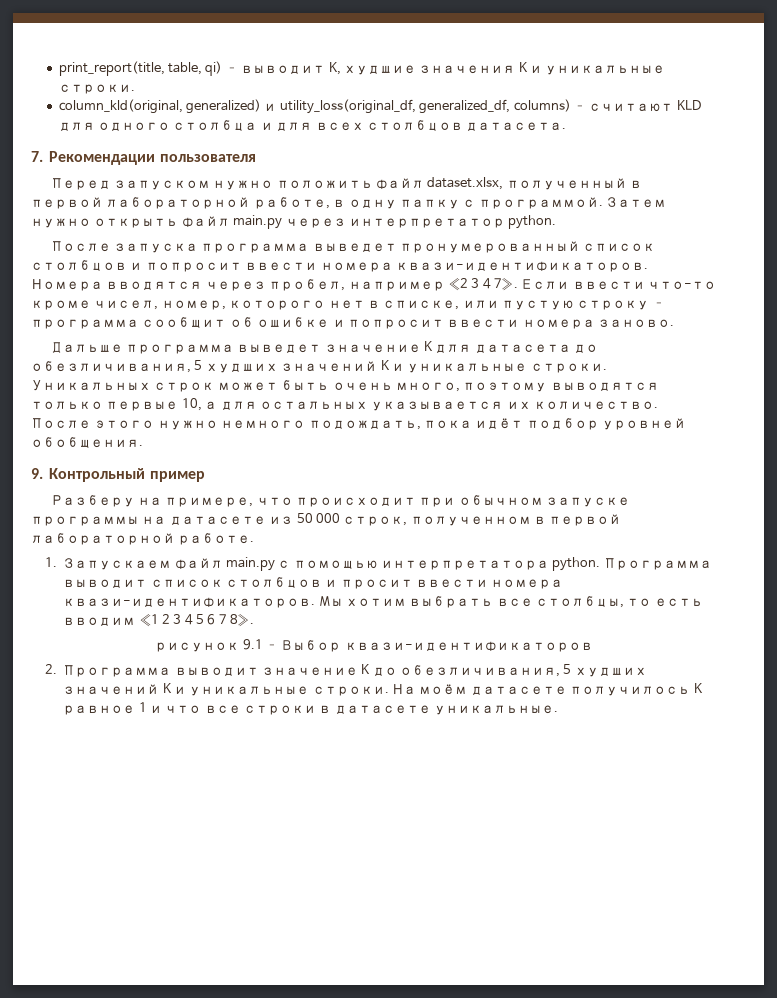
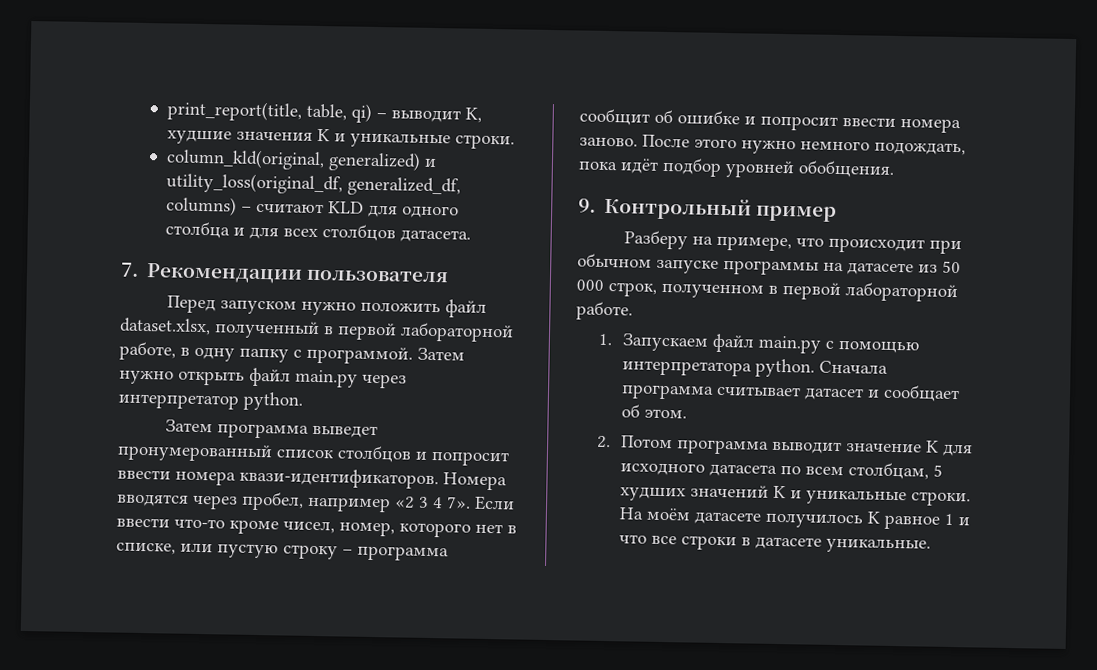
- После запуска программа выведет пронумерованный список столбцов и попросит ввести номера квази-идентификаторов.
+ Затем программа выведет пронумерованный список столбцов и попросит ввести номера квази-идентификаторов.
- Если ввести что-то кроме чисел, номер, которого нет в списке, или пустую строку – программа сообщит об ошибке и попросит ввести номера заново.
- Дальше программа выведет значение K для датасета до обезличивания, 5 худших значений K и уникальные строки. Уникальных строк может быть очень много, поэтому выводятся только первые 10, а для остальных указывается их количество. После этого нужно немного подождать, пока идёт подбор уровней обобщения.
+ Если ввести что-то кроме чисел, номер, которого нет в списке, или пустую строку – программа сообщит об ошибке и попросит ввести номера заново. После этого нужно немного подождать, пока идёт подбор уровней обобщения.
- Программа выводит список столбцов и просит ввести номера квази-идентификаторов. Мы хотим выбрать все столбцы, то есть вводим «1 2 3 4 5 6 7 8».
- рисунок 9.1 – Выбор квази-идентификаторов
+ Сначала программа считывает датасет и сообщает об этом.
- 2. Программа выводит значение K до обезличивания, 5 худших значений K и уникальные строки.
+ 2. Потом программа выводит значение K для исходного датасета по всем столбцам, 5 худших значений K и уникальные строки.

